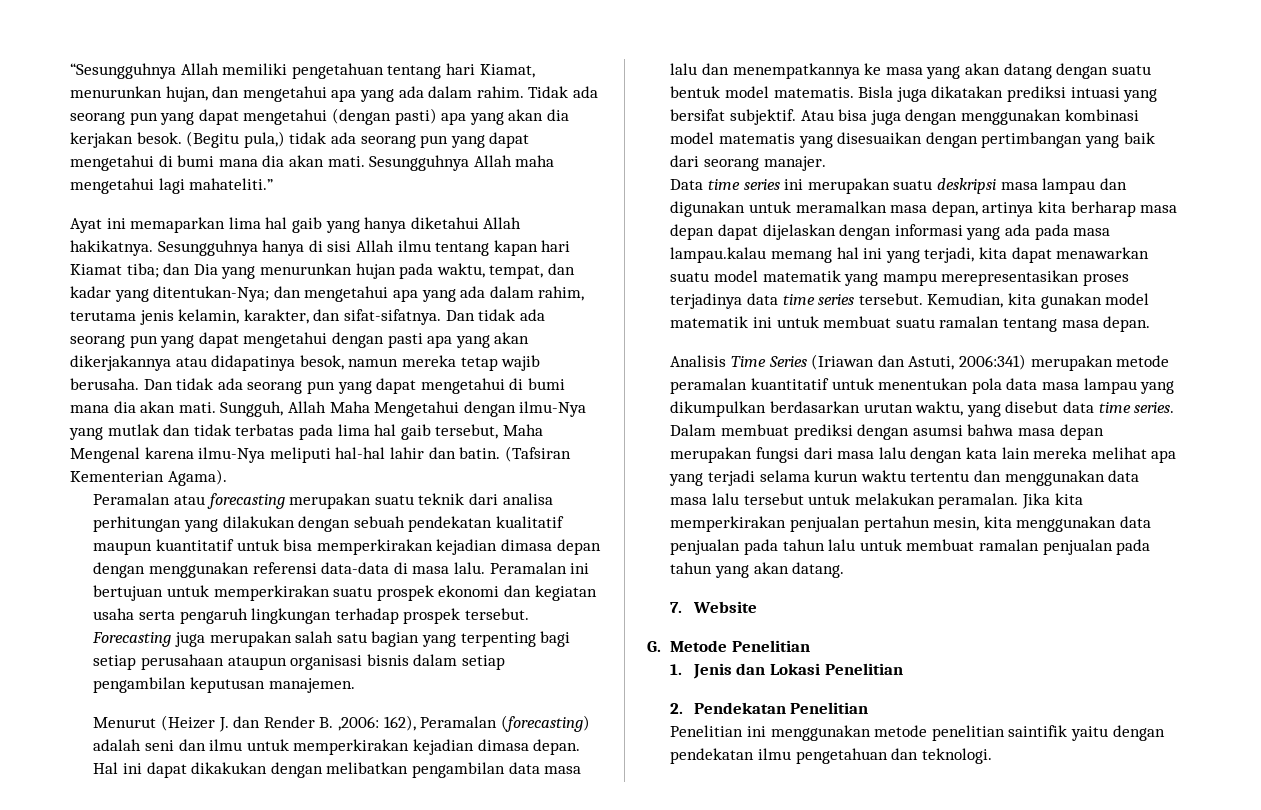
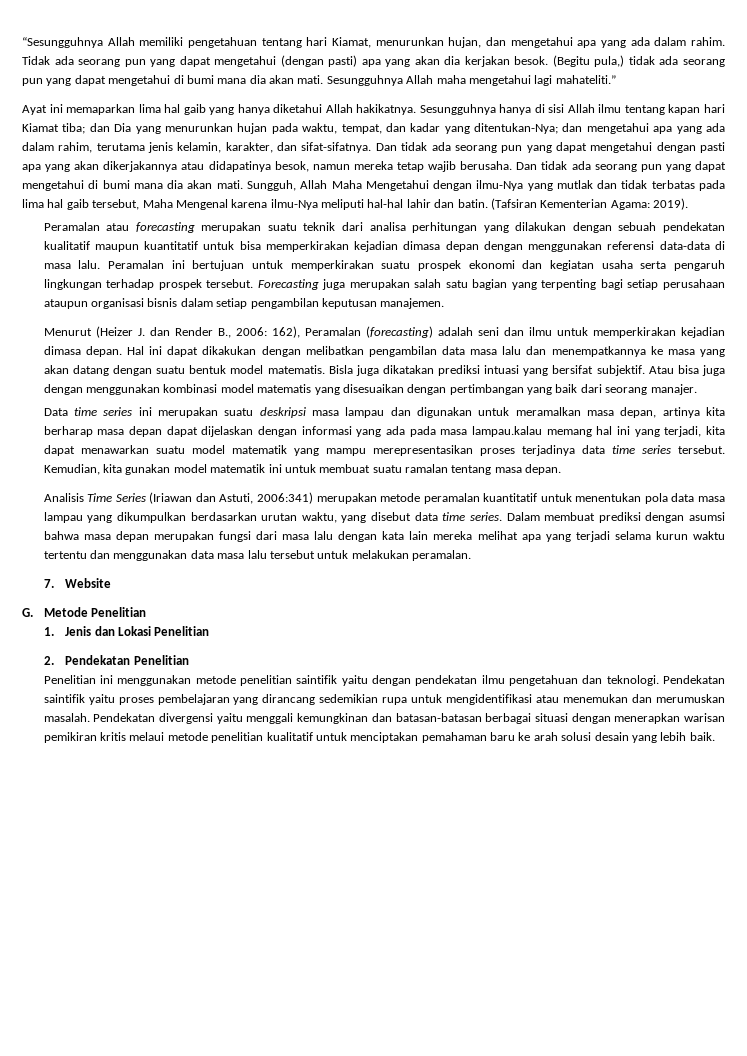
- (Tafsiran Kementerian Agama).
+ (Tafsiran Kementerian Agama: 2019).
- Menurut (Heizer J. dan Render B. ,2006: 162), Peramalan (forecasting) adalah seni dan ilmu untuk memperkirakan kejadian dimasa depan.
+ Menurut (Heizer J. dan Render B., 2006: 162), Peramalan (forecasting) adalah seni dan ilmu untuk memperkirakan kejadian dimasa depan.
- Jika kita memperkirakan penjualan pertahun mesin, kita menggunakan data penjualan pada tahun lalu untuk membuat ramalan penjualan pada tahun yang akan datang.
+ Pendekatan saintifik yaitu proses pembelajaran yang dirancang sedemikian rupa untuk mengidentifikasi atau menemukan dan merumuskan masalah. Pendekatan divergensi yaitu menggali kemungkinan dan batasan-batasan berbagai situasi dengan menerapkan warisan pemikiran kritis melaui metode penelitian kualitatif untuk menciptakan pemahaman baru ke arah solusi desain yang lebih baik.

